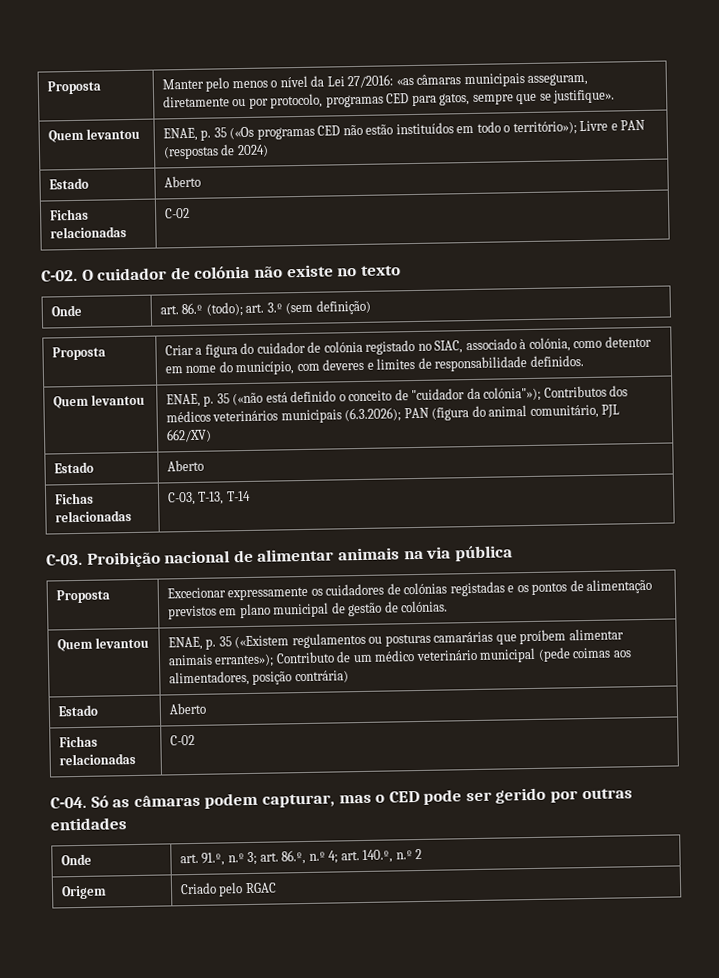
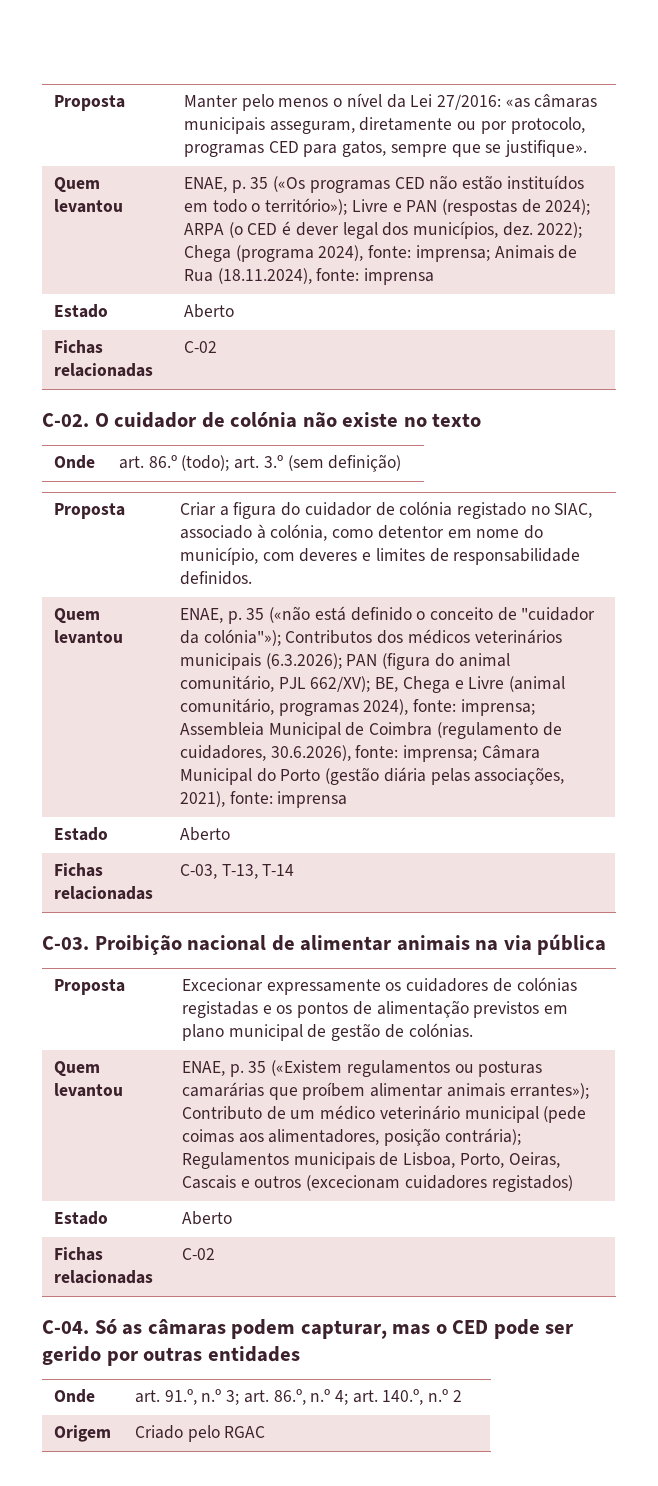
- ENAE, p. 35 («Os programas CED não estão instituídos em todo o território»); Livre e PAN (respostas de 2024)
+ ENAE, p. 35 («Os programas CED não estão instituídos em todo o território»); Livre e PAN (respostas de 2024); ARPA (o CED é dever legal dos municípios, dez. 2022); Chega (programa 2024), fonte: imprensa; Animais de Rua (18.11.2024), fonte: imprensa
- ENAE, p. 35 («não está definido o conceito de "cuidador da colónia"»); Contributos dos médicos veterinários municipais (6.3.2026); PAN (figura do animal comunitário, PJL 662/XV)
+ ENAE, p. 35 («não está definido o conceito de "cuidador da colónia"»); Contributos dos médicos veterinários municipais (6.3.2026); PAN (figura do animal comunitário, PJL 662/XV); BE, Chega e Livre (animal comunitário, programas 2024), fonte: imprensa; Assembleia Municipal de Coimbra (regulamento de cuidadores, 30.6.2026), fonte: imprensa; Câmara Municipal do Porto (gestão diária pelas associações, 2021), fonte: imprensa
- Quem levantou | ENAE, p. 35 («Existem regulamentos ou posturas camarárias que proíbem alimentar animais errantes»); Contributo de um médico veterinário municipal (pede coimas aos alimentadores, posição contrária)
+ Quem levantou | ENAE, p. 35 («Existem regulamentos ou posturas camarárias que proíbem alimentar animais errantes»); Contributo de um médico veterinário municipal (pede coimas aos alimentadores, posição contrária); Regulamentos municipais de Lisboa, Porto, Oeiras, Cascais e outros (excecionam cuidadores registados)

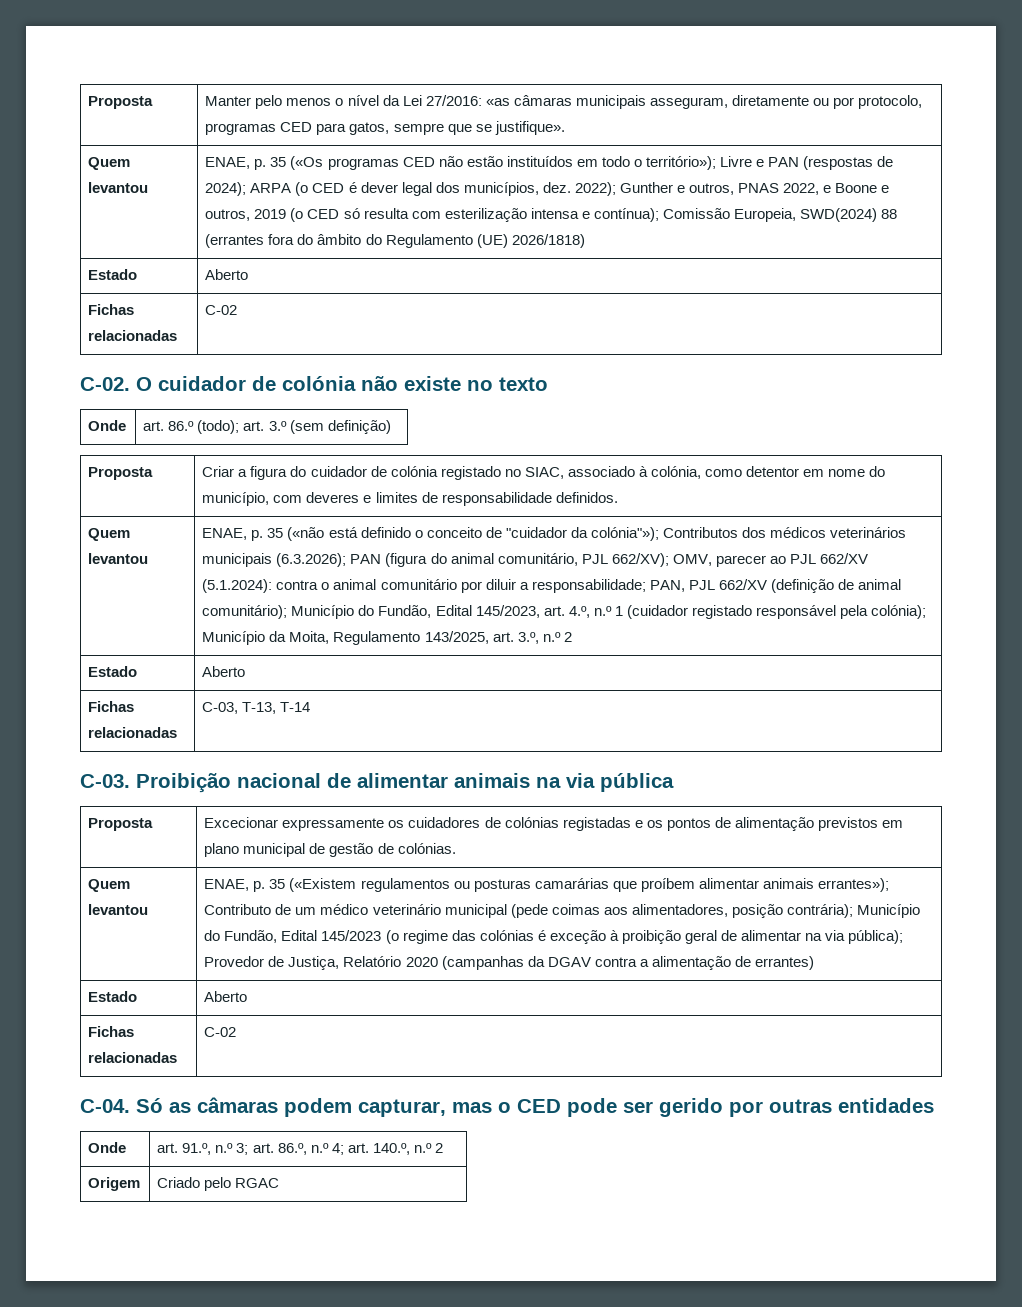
- 2022); Chega (programa 2024), fonte: imprensa; Animais de Rua (18.11.2024), fonte: imprensa
+ 2022); Gunther e outros, PNAS 2022, e Boone e outros, 2019 (o CED só resulta com esterilização intensa e contínua); Comissão Europeia, SWD(2024) 88 (errantes fora do âmbito do Regulamento (UE) 2026/1818)
- ENAE, p. 35 («não está definido o conceito de "cuidador da colónia"»); Contributos dos médicos veterinários municipais (6.3.2026); PAN (figura do animal comunitário, PJL 662/XV); BE, Chega e Livre (animal comunitário, programas 2024), fonte: imprensa; Assembleia Municipal de Coimbra (regulamento de cuidadores, 30.6.2026), fonte: imprensa; Câmara Municipal do Porto (gestão diária pelas associações, 2021), fonte: imprensa
+ ENAE, p. 35 («não está definido o conceito de "cuidador da colónia"»); Contributos dos médicos veterinários municipais (6.3.2026); PAN (figura do animal comunitário, PJL 662/XV); OMV, parecer ao PJL 662/XV (5.1.2024): contra o animal comunitário por diluir a responsabilidade; PAN, PJL 662/XV (definição de animal comunitário); Município do Fundão, Edital 145/2023, art. 4.º, n.º 1 (cuidador registado responsável pela colónia); Município da Moita, Regulamento 143/2025, art. 3.º, n.º 2
- ENAE, p. 35 («Existem regulamentos ou posturas camarárias que proíbem alimentar animais errantes»); Contributo de um médico veterinário municipal (pede coimas aos alimentadores, posição contrária); Regulamentos municipais de Lisboa, Porto, Oeiras, Cascais e outros (excecionam cuidadores registados)
+ ENAE, p. 35 («Existem regulamentos ou posturas camarárias que proíbem alimentar animais errantes»); Contributo de um médico veterinário municipal (pede coimas aos alimentadores, posição contrária); Município do Fundão, Edital 145/2023 (o regime das colónias é exceção à proibição geral de alimentar na via pública); Provedor de Justiça, Relatório 2020 (campanhas da DGAV contra a alimentação de errantes)

